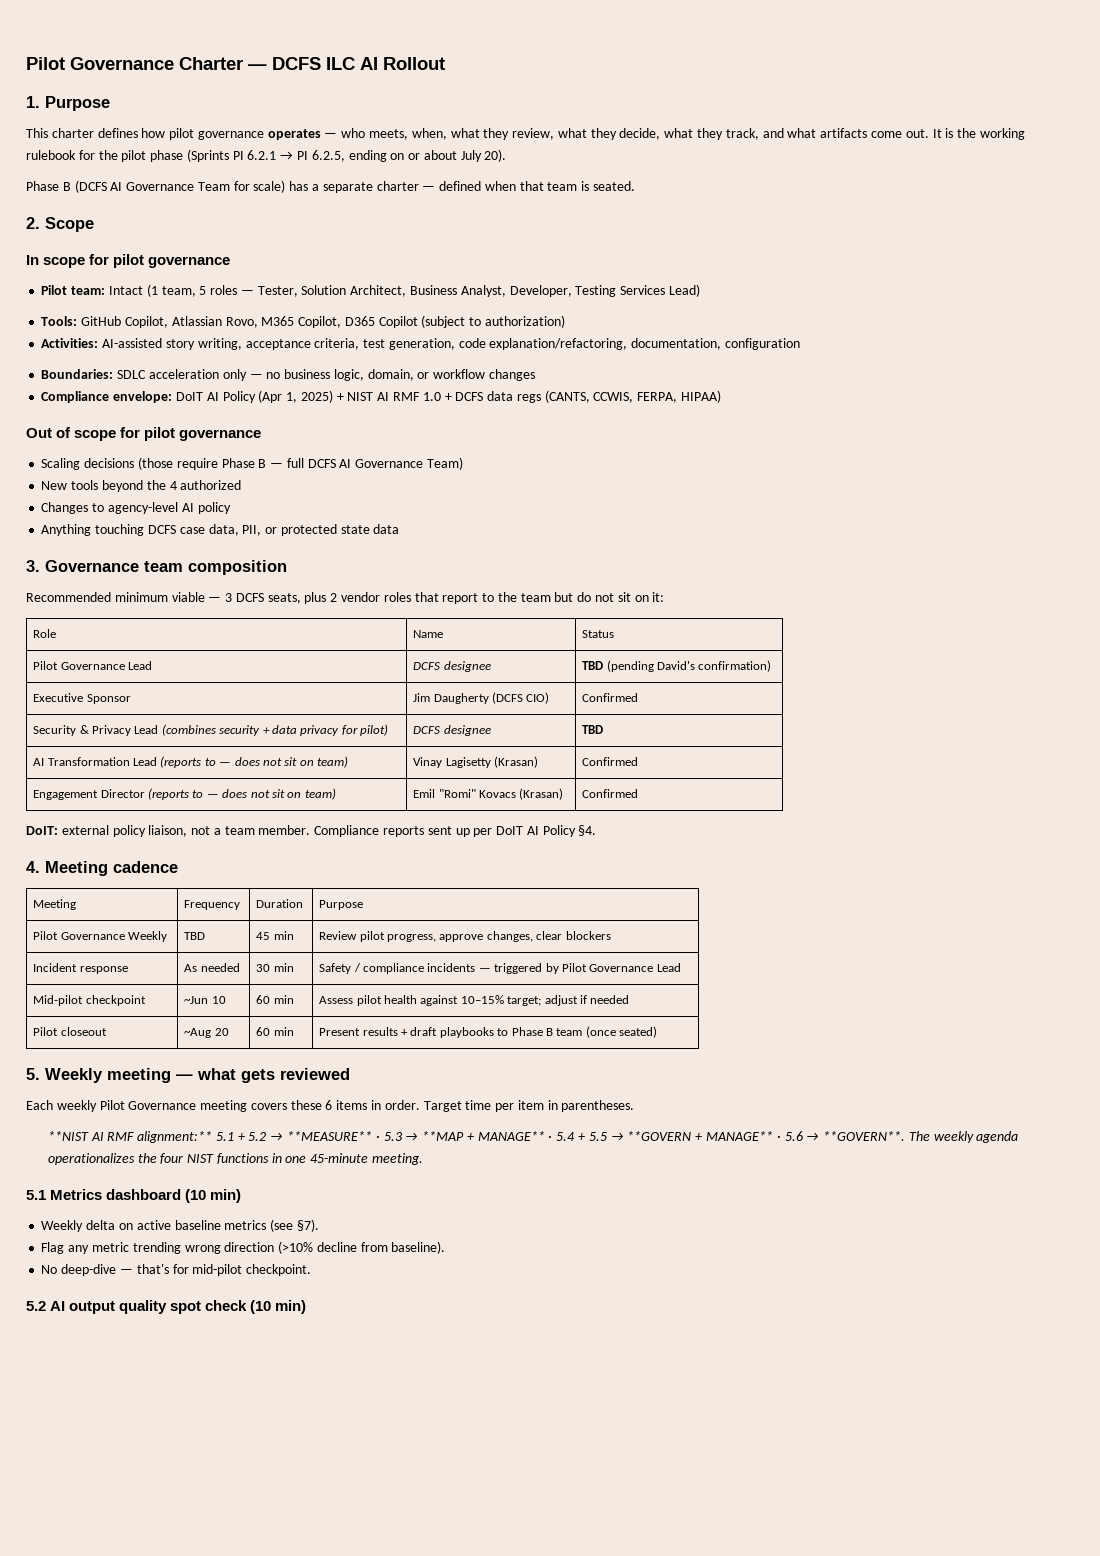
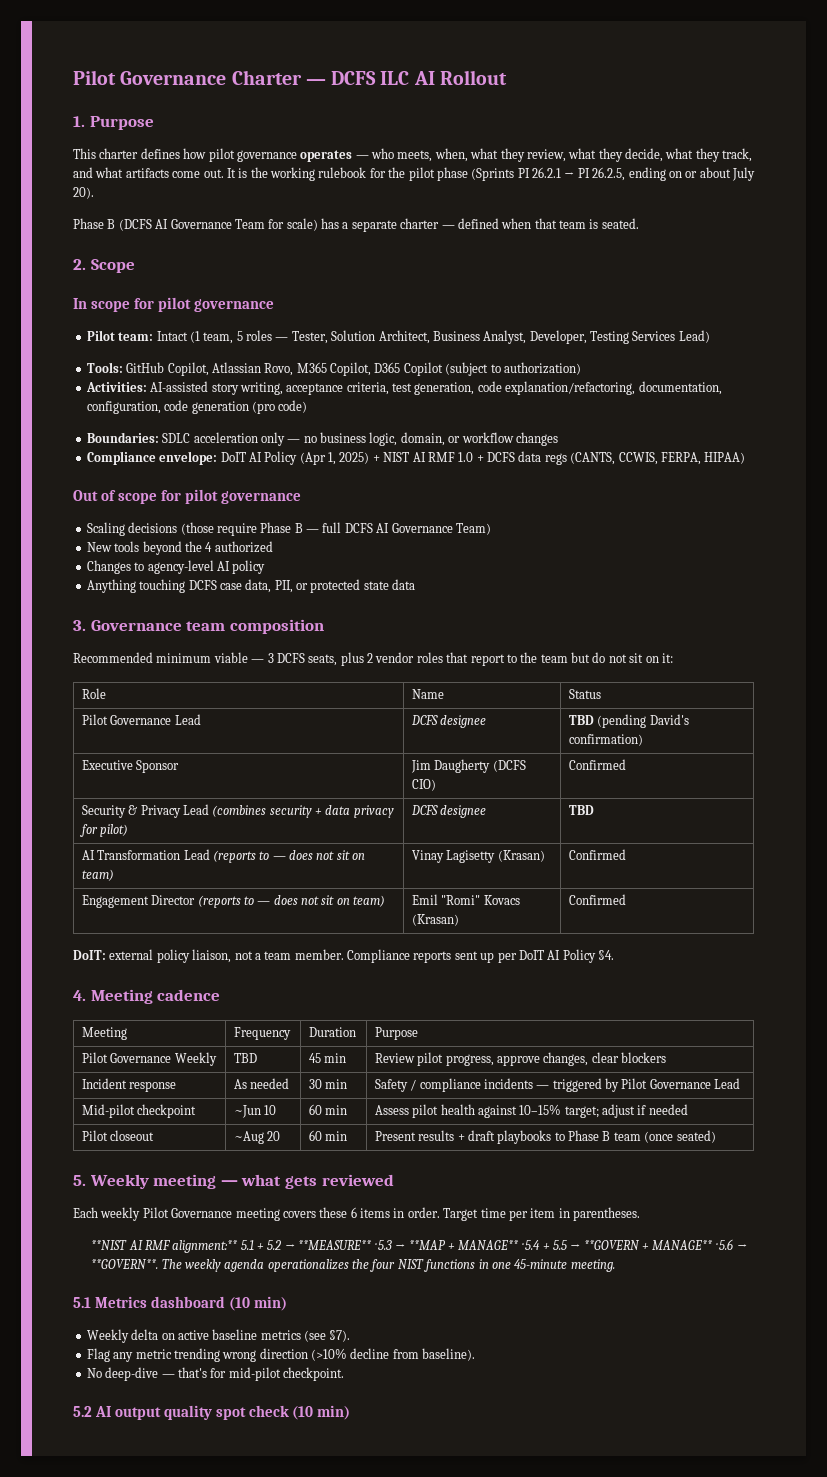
- It is the working rulebook for the pilot phase (Sprints PI 6.2.1 → PI 6.2.5, ending on or about July 20).
+ It is the working rulebook for the pilot phase (Sprints PI 26.2.1 → PI 26.2.5, ending on or about July 20).
- Activities: AI-assisted story writing, acceptance criteria, test generation, code explanation/refactoring, documentation, configuration
+ Activities: AI-assisted story writing, acceptance criteria, test generation, code explanation/refactoring, documentation, configuration, code generation (pro code)

